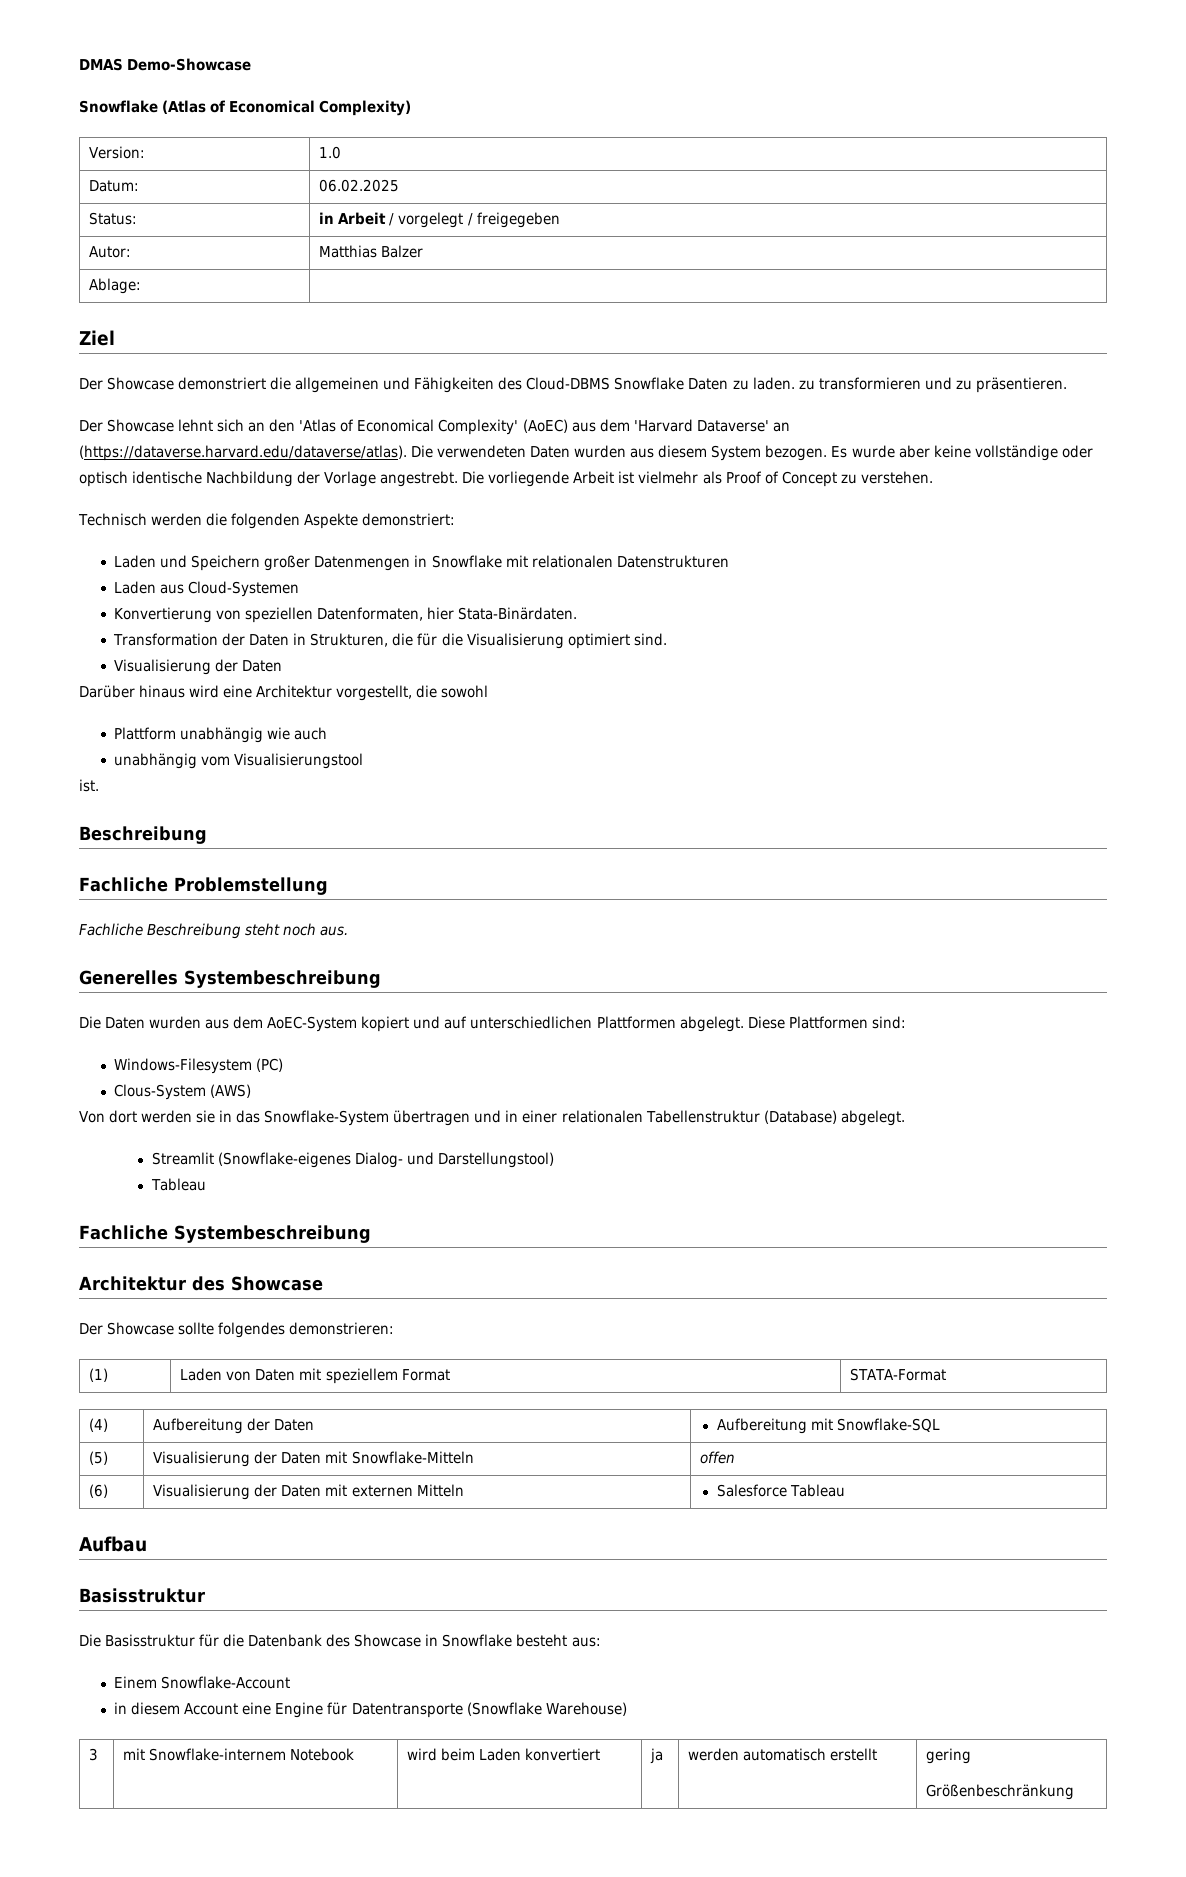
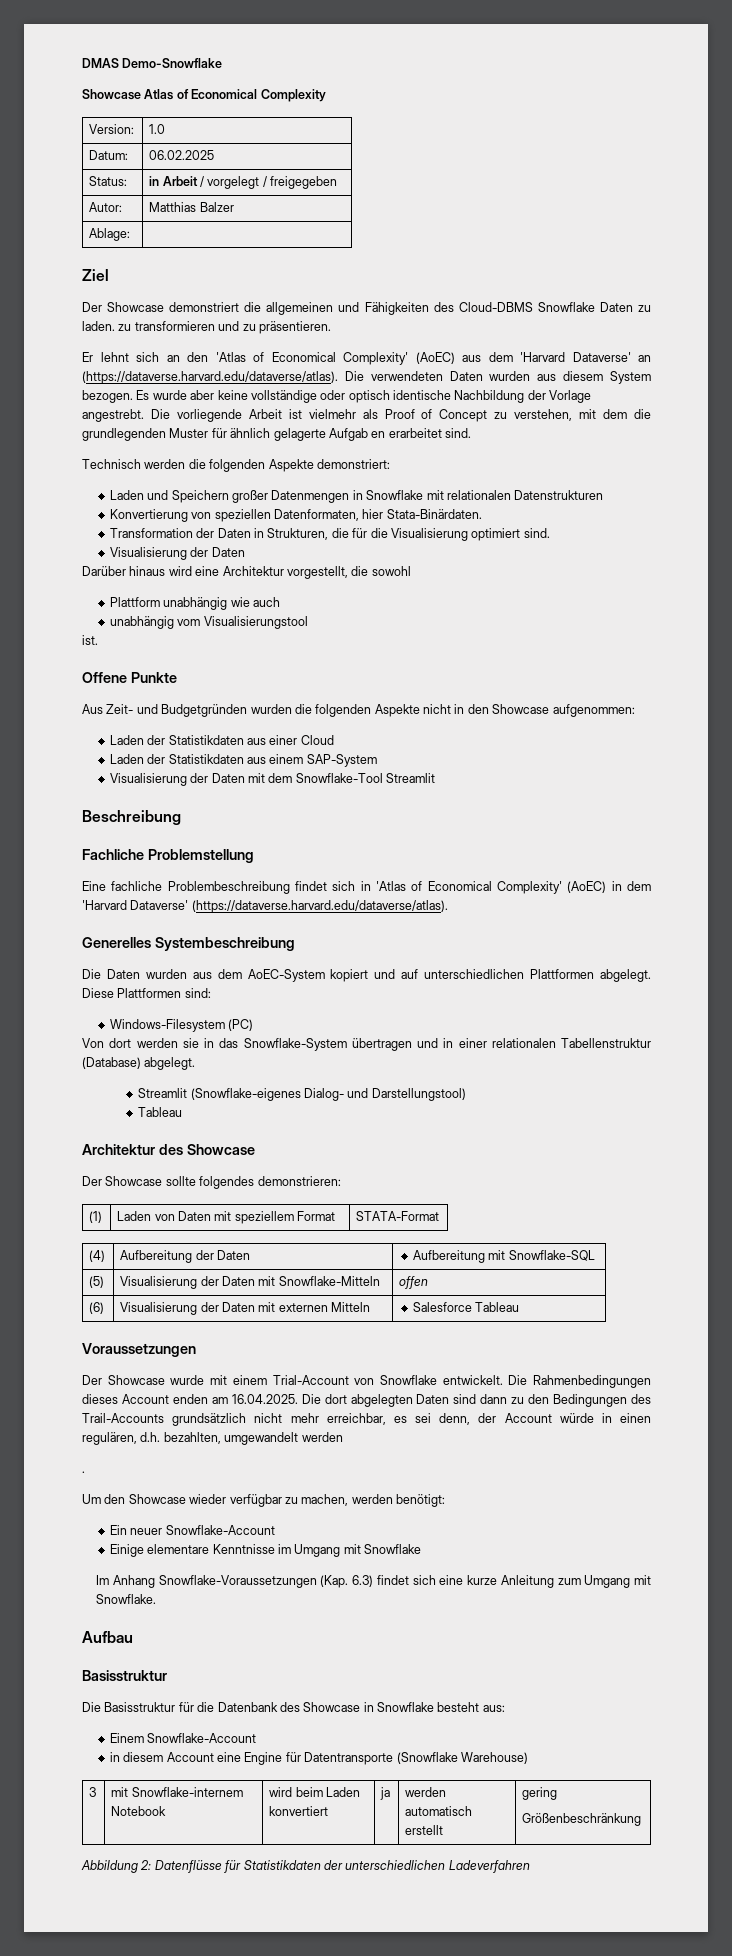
- DMAS Demo-Showcase
- Snowflake (Atlas of Economical Complexity)
+ DMAS Demo-Snowflake
+ Showcase Atlas of Economical Complexity
- Der Showcase lehnt sich an den 'Atlas of Economical Complexity' (AoEC) aus dem 'Harvard Dataverse' an (https://dataverse.harvard.edu/dataverse/atlas). Die verwendeten Daten wurden aus diesem System bezogen.
+ Er lehnt sich an den 'Atlas of Economical Complexity' (AoEC) aus dem 'Harvard Dataverse' an (https://dataverse.harvard.edu/dataverse/atlas). Die verwendeten Daten wurden aus diesem System bezogen.
- Die vorliegende Arbeit ist vielmehr als Proof of Concept zu verstehen.
+ Die vorliegende Arbeit ist vielmehr als Proof of Concept zu verstehen, mit dem die grundlegenden Muster für ähnlich gelagerte Aufgab en erarbeitet sind.
- Laden aus Cloud-Systemen
  ist.
+ Offene Punkte
+ Aus Zeit- und Budgetgründen wurden die folgenden Aspekte nicht in den Showcase aufgenommen:
+ Laden der Statistikdaten aus einer Cloud
+ Laden der Statistikdaten aus einem SAP-System
+ Visualisierung der Daten mit dem Snowflake-Tool Streamlit
  Beschreibung
  Fachliche Problemstellung
- Fachliche Beschreibung steht noch aus.
+ Eine fachliche Problembeschreibung findet sich in 'Atlas of Economical Complexity' (AoEC) in dem 'Harvard Dataverse' (https://dataverse.harvard.edu/dataverse/atlas).
- Clous-System (AWS)
- Fachliche Systembeschreibung
+ Voraussetzungen
+ Der Showcase wurde mit einem Trial-Account von Snowflake entwickelt. Die Rahmenbedingungen dieses Account enden am 16.04.2025. Die dort abgelegten Daten sind dann zu den Bedingungen des Trail-Accounts grundsätzlich nicht mehr erreichbar, es sei denn, der Account würde in einen regulären, d.h. bezahlten, umgewandelt werden
+ .
+ Um den Showcase wieder verfügbar zu machen, werden benötigt:
+ Ein neuer Snowflake-Account
+ Einige elementare Kenntnisse im Umgang mit Snowflake
+ Im Anhang Snowflake-Voraussetzungen (Kap. 6.3) findet sich eine kurze Anleitung zum Umgang mit Snowflake.
+ Abbildung 2: Datenflüsse für Statistikdaten der unterschiedlichen Ladeverfahren

